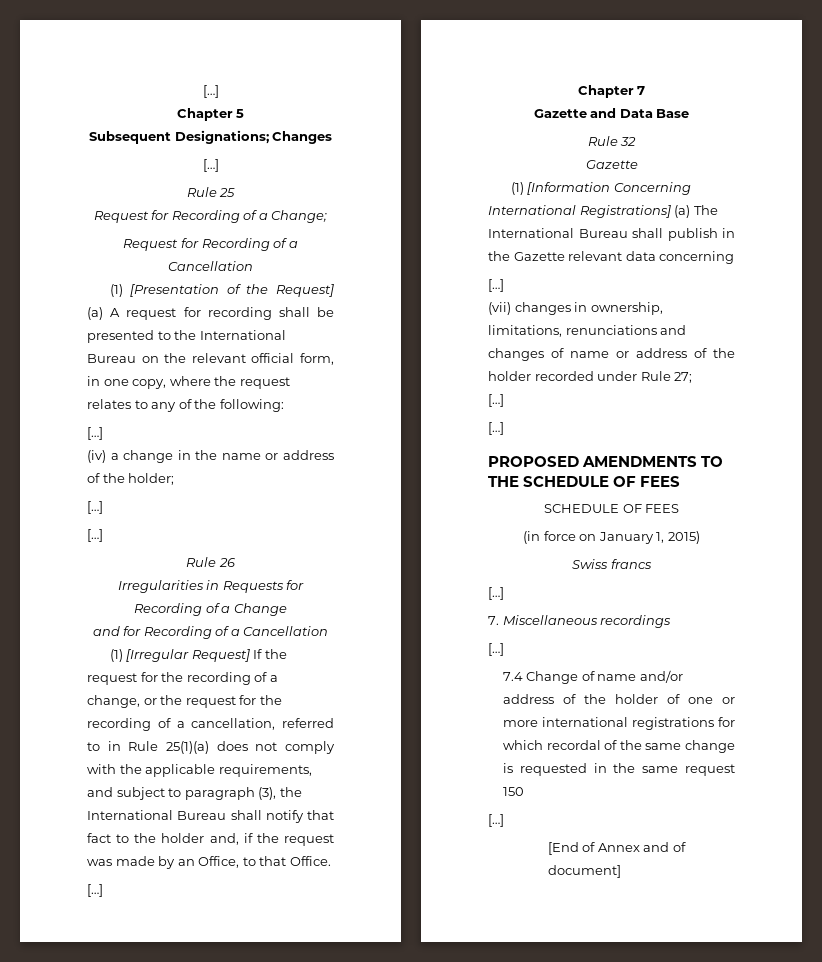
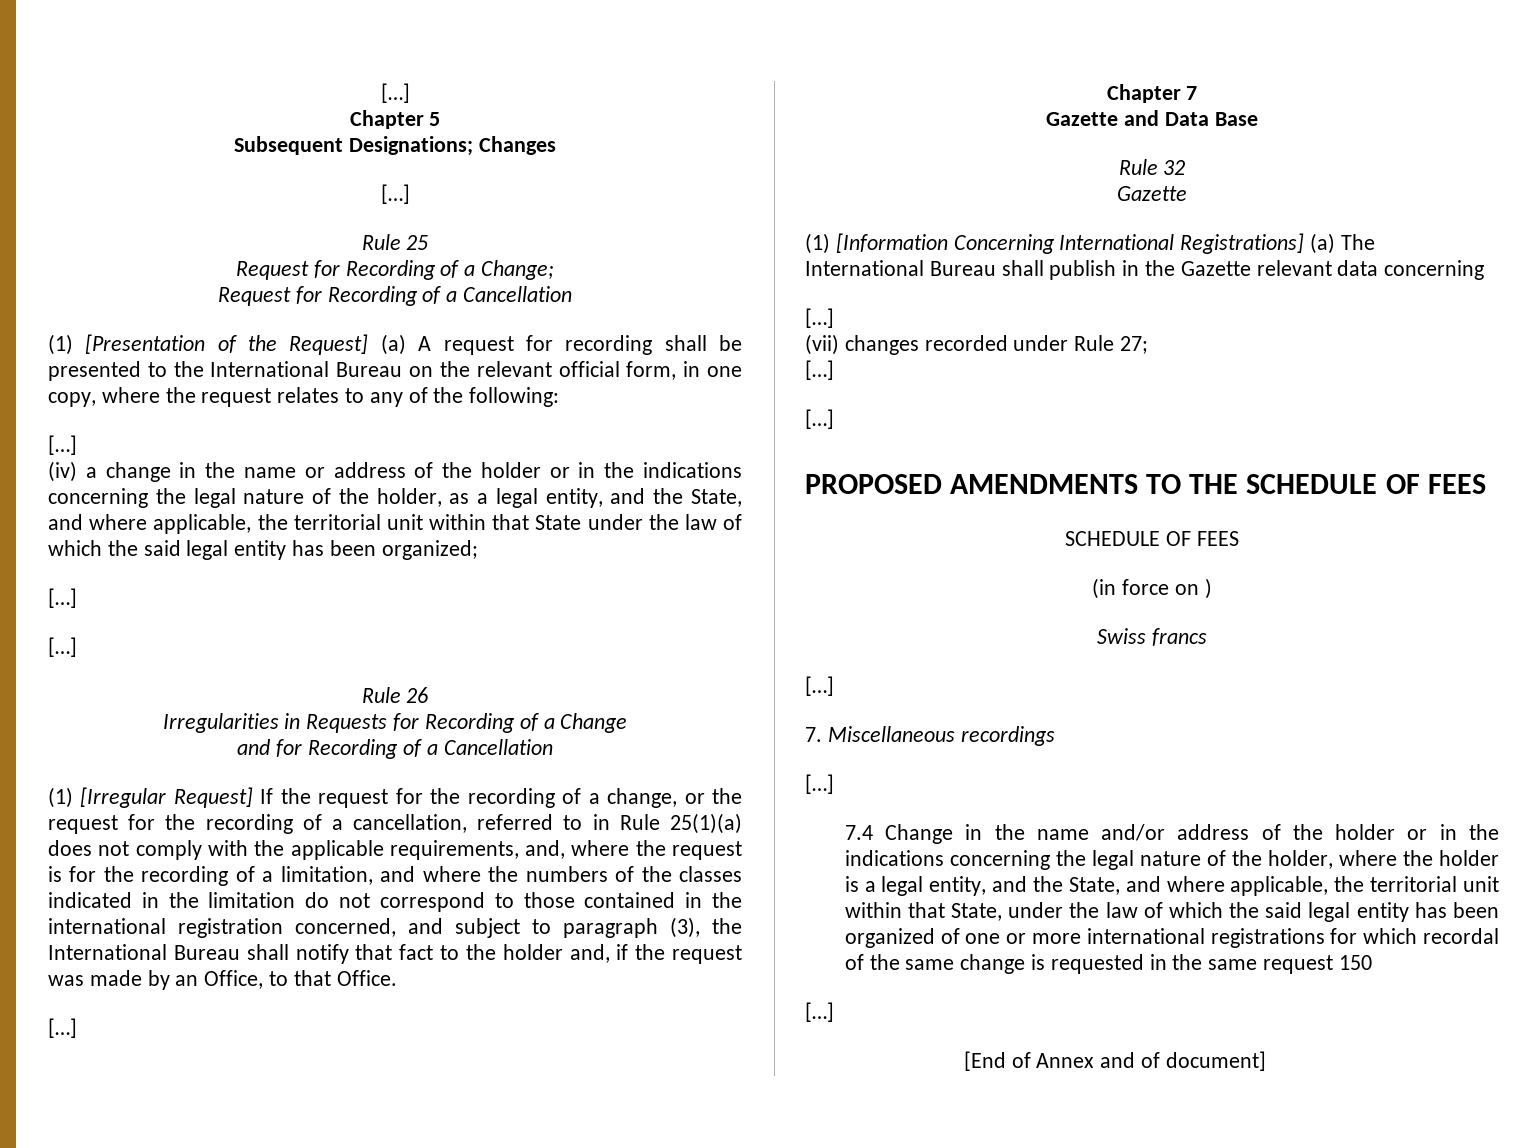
- (iv) a change in the name or address of the holder;
+ (iv) a change in the name or address of the holder or in the indications concerning the legal nature of the holder, as a legal entity, and the State, and where applicable, the territorial unit within that State under the law of which the said legal entity has been organized;
- (1) [Irregular Request] If the request for the recording of a change, or the request for the recording of a cancellation, referred to in Rule 25(1)(a) does not comply with the applicable requirements, and subject to paragraph (3), the International Bureau shall notify that fact to the holder and, if the request was made by an Office, to that Office.
+ (1) [Irregular Request] If the request for the recording of a change, or the request for the recording of a cancellation, referred to in Rule 25(1)(a) does not comply with the applicable requirements, and, where the request is for the recording of a limitation, and where the numbers of the classes indicated in the limitation do not correspond to those contained in the international registration concerned, and subject to paragraph (3), the International Bureau shall notify that fact to the holder and, if the request was made by an Office, to that Office.
- (vii) changes in ownership, limitations, renunciations and changes of name or address of the holder recorded under Rule 27;
+ (vii) changes recorded under Rule 27;
- (in force on January 1, 2015)
+ (in force on )
- 7.4 Change of name and/or address of the holder of one or more international registrations for which recordal of the same change is requested in the same request 150
+ 7.4 Change in the name and/or address of the holder or in the indications concerning the legal nature of the holder, where the holder is a legal entity, and the State, and where applicable, the territorial unit within that State, under the law of which the said legal entity has been organized of one or more international registrations for which recordal of the same change is requested in the same request 150

